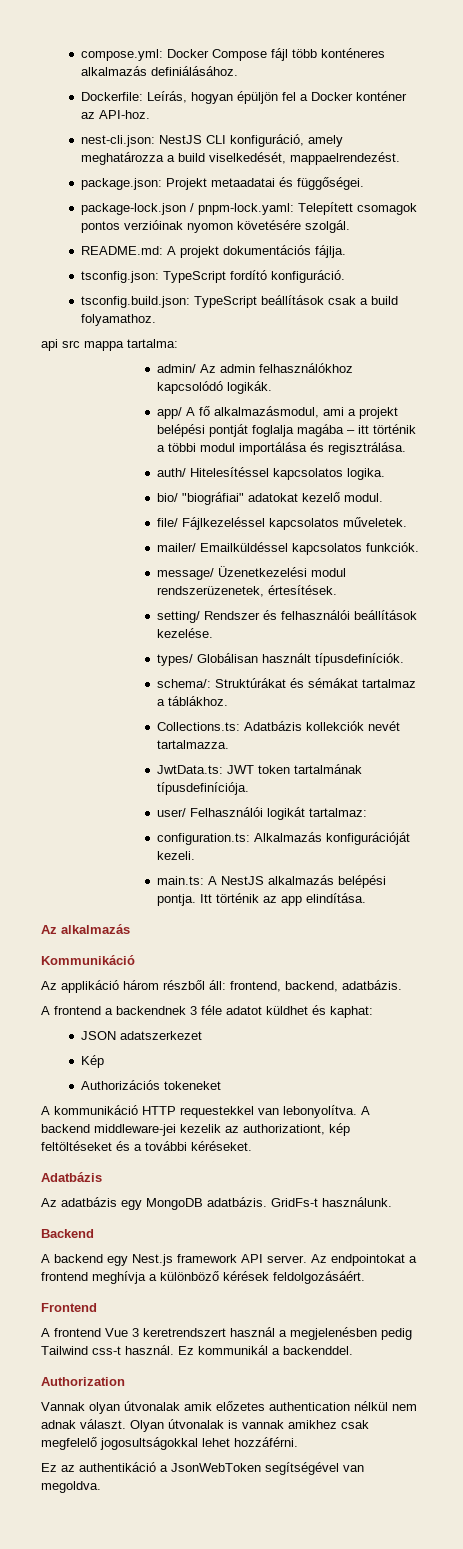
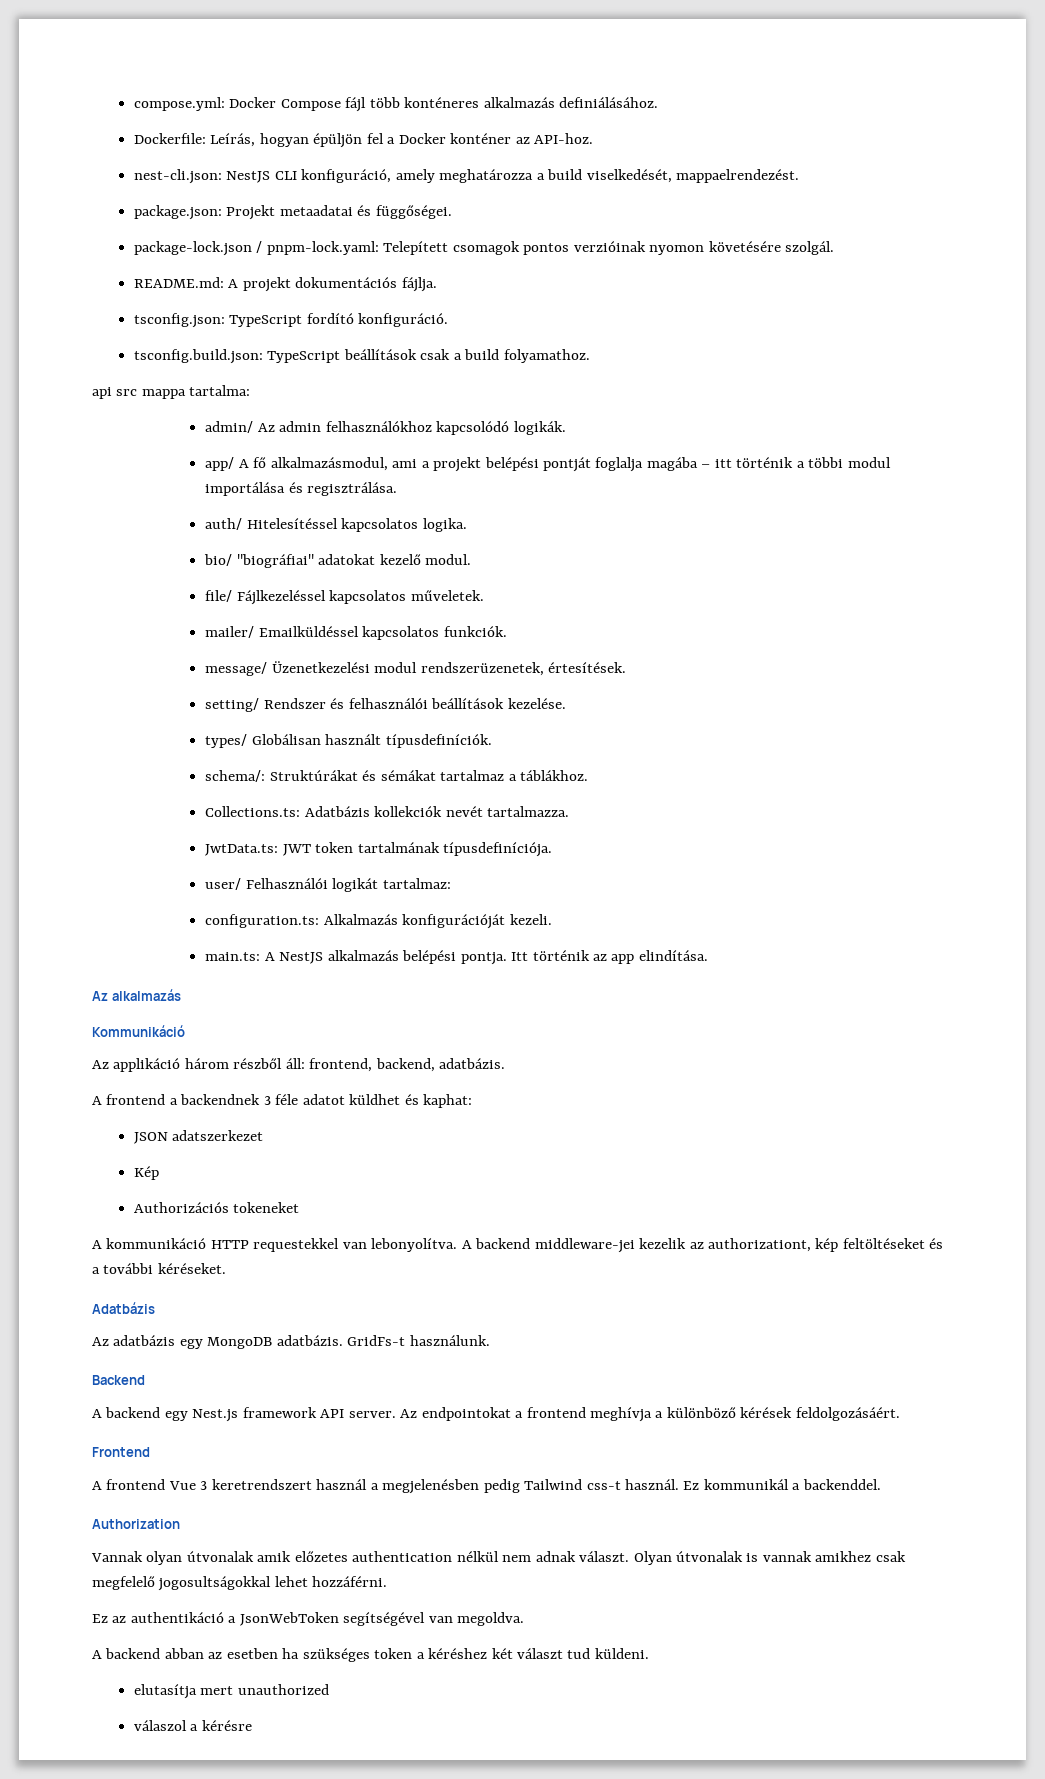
+ A backend abban az esetben ha szükséges token a kéréshez két választ tud küldeni.
+ elutasítja mert unauthorized
+ válaszol a kérésre

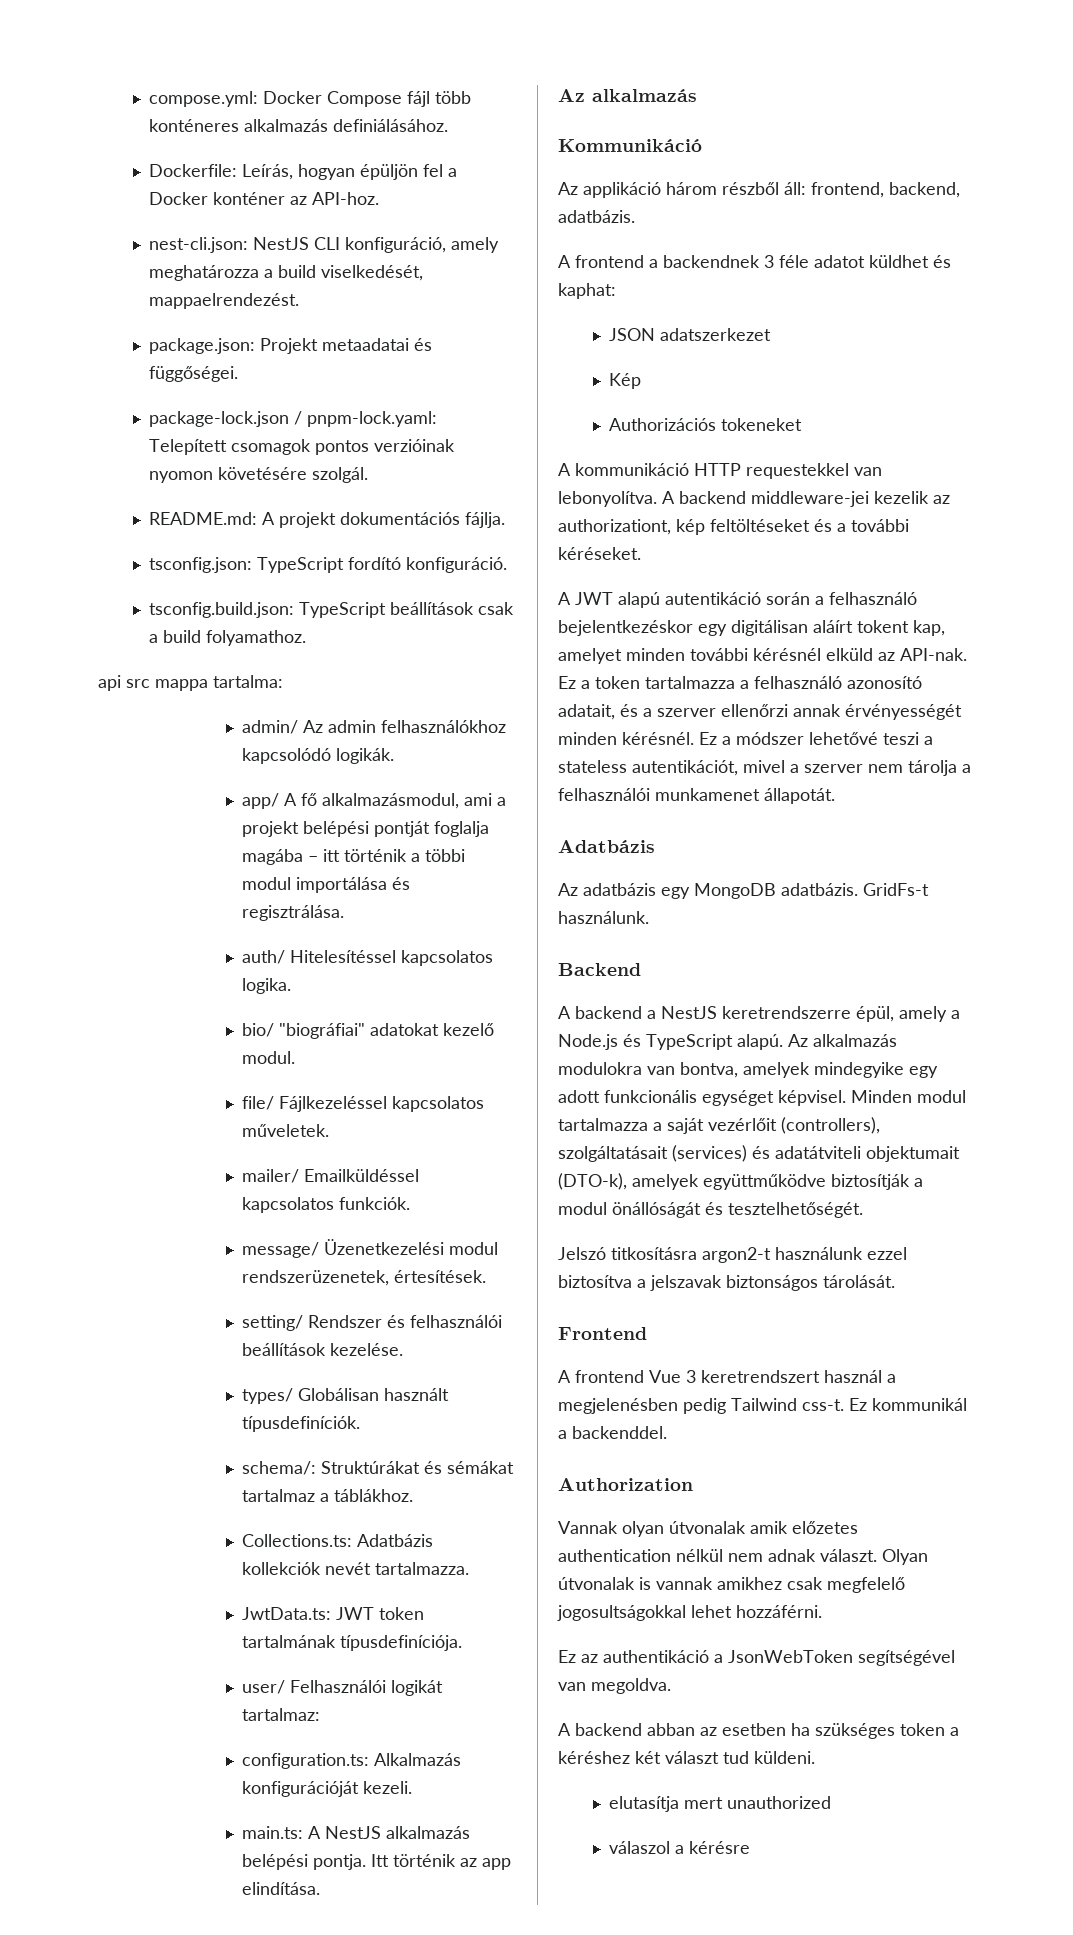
+ A JWT alapú autentikáció során a felhasználó bejelentkezéskor egy digitálisan aláírt tokent kap, amelyet minden további kérésnél elküld az API-nak. Ez a token tartalmazza a felhasználó azonosító adatait, és a szerver ellenőrzi annak érvényességét minden kérésnél. Ez a módszer lehetővé teszi a stateless autentikációt, mivel a szerver nem tárolja a felhasználói munkamenet állapotát.
- A backend egy Nest.js framework API server. Az endpointokat a frontend meghívja a különböző kérések feldolgozásáért.
+ A backend a NestJS keretrendszerre épül, amely a Node.js és TypeScript alapú. Az alkalmazás modulokra van bontva, amelyek mindegyike egy adott funkcionális egységet képvisel. Minden modul tartalmazza a saját vezérlőit (controllers), szolgáltatásait (services) és adatátviteli objektumait (DTO-k), amelyek együttműködve biztosítják a modul önállóságát és tesztelhetőségét.
+ Jelszó titkosításra argon2-t használunk ezzel biztosítva a jelszavak biztonságos tárolását.
- A frontend Vue 3 keretrendszert használ a megjelenésben pedig Tailwind css-t használ.
+ A frontend Vue 3 keretrendszert használ a megjelenésben pedig Tailwind css-t.

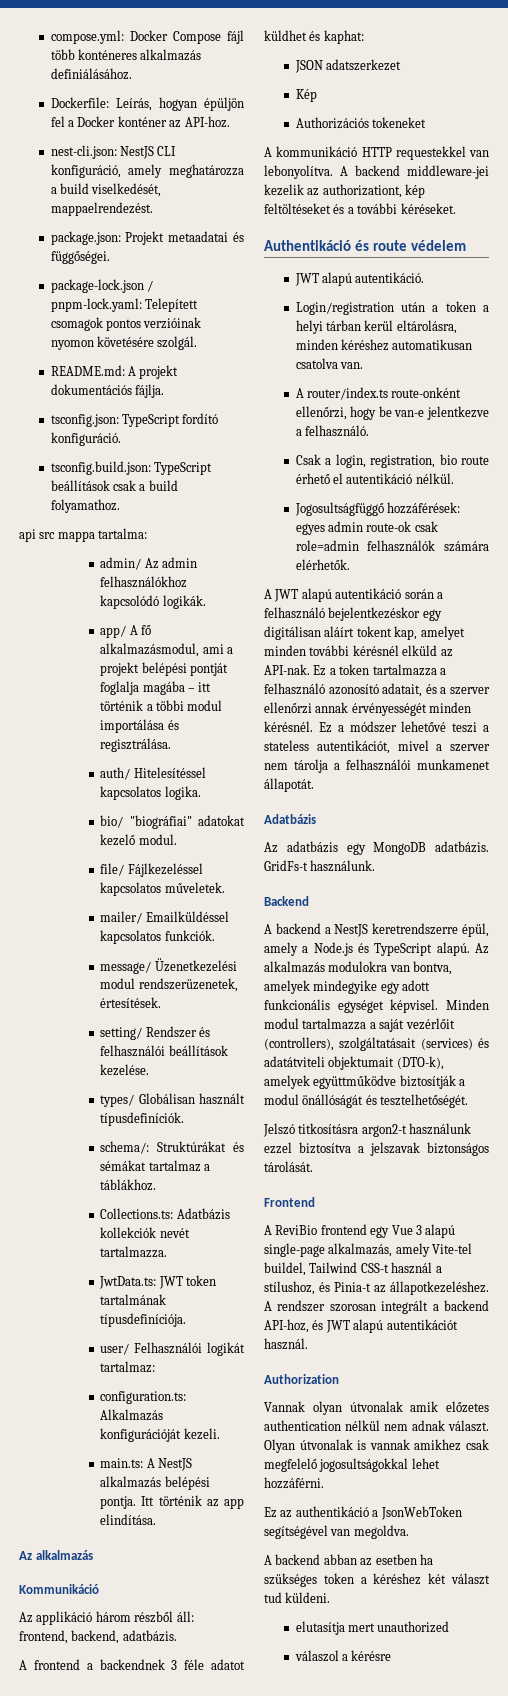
+ Authentikáció és route védelem
+ JWT alapú autentikáció.
+ Login/registration után a token a helyi tárban kerül eltárolásra, minden kéréshez automatikusan csatolva van.
+ A router/index.ts route-onként ellenőrzi, hogy be van-e jelentkezve a felhasználó.
+ Csak a login, registration, bio route érhető el autentikáció nélkül.
+ Jogosultságfüggő hozzáférések: egyes admin route-ok csak role=admin felhasználók számára elérhetők.
- A frontend Vue 3 keretrendszert használ a megjelenésben pedig Tailwind css-t. Ez kommunikál a backenddel.
+ A ReviBio frontend egy Vue 3 alapú single-page alkalmazás, amely Vite-tel buildel, Tailwind CSS-t használ a stílushoz, és Pinia-t az állapotkezeléshez. A rendszer szorosan integrált a backend API-hoz, és JWT alapú autentikációt használ.

